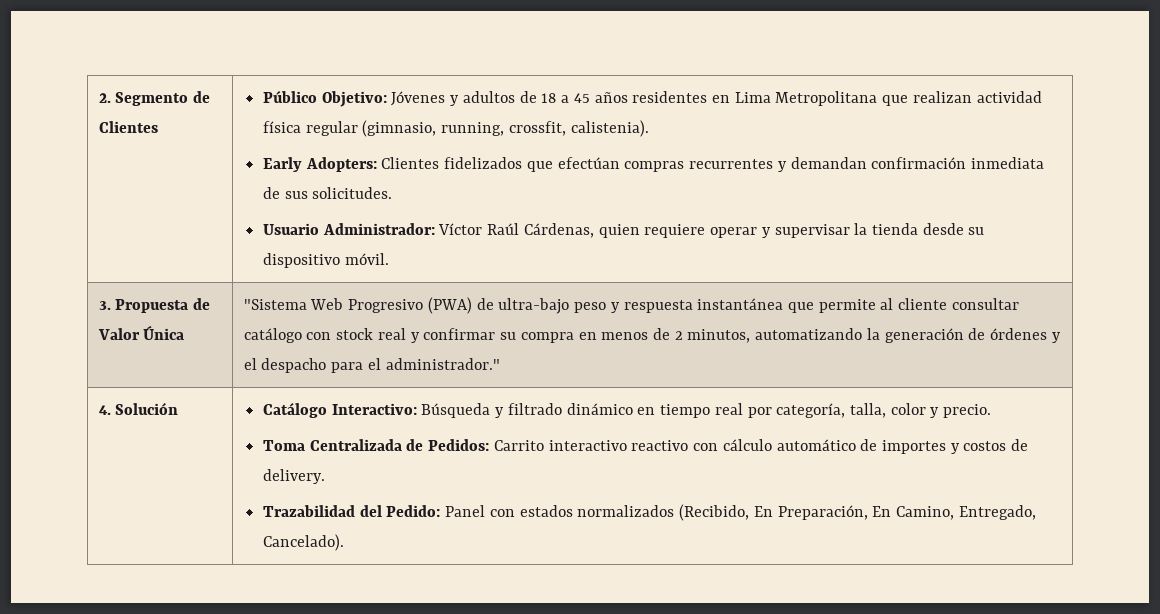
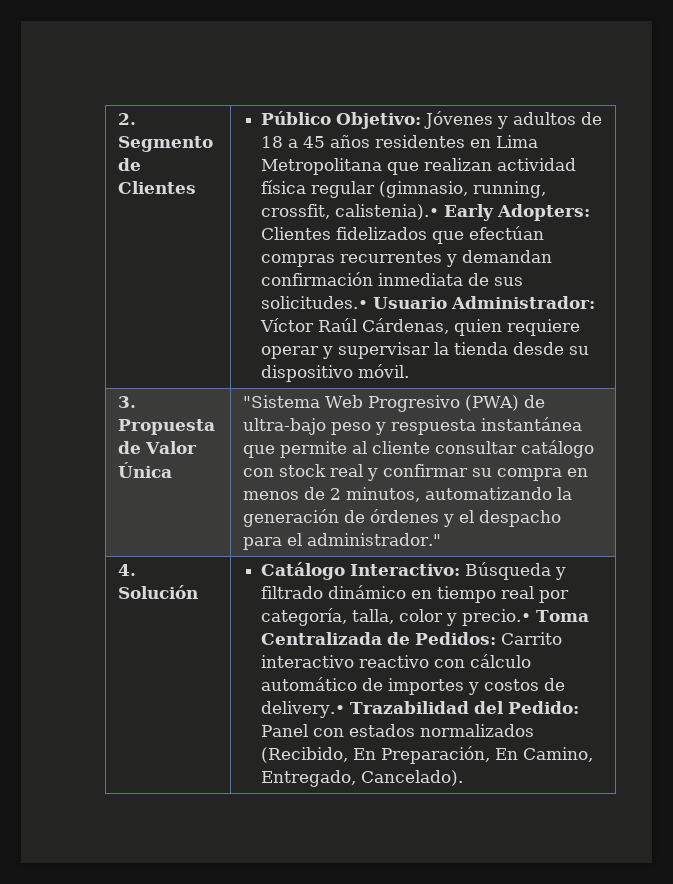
- Público Objetivo: Jóvenes y adultos de 18 a 45 años residentes en Lima Metropolitana que realizan actividad física regular (gimnasio, running, crossfit, calistenia).
- Early Adopters: Clientes fidelizados que efectúan compras recurrentes y demandan confirmación inmediata de sus solicitudes.
- Usuario Administrador: Víctor Raúl Cárdenas, quien requiere operar y supervisar la tienda desde su dispositivo móvil.
+ Público Objetivo: Jóvenes y adultos de 18 a 45 años residentes en Lima Metropolitana que realizan actividad física regular (gimnasio, running, crossfit, calistenia).• Early Adopters: Clientes fidelizados que efectúan compras recurrentes y demandan confirmación inmediata de sus solicitudes.• Usuario Administrador: Víctor Raúl Cárdenas, quien requiere operar y supervisar la tienda desde su dispositivo móvil.
- Catálogo Interactivo: Búsqueda y filtrado dinámico en tiempo real por categoría, talla, color y precio.
- Toma Centralizada de Pedidos: Carrito interactivo reactivo con cálculo automático de importes y costos de delivery.
- Trazabilidad del Pedido: Panel con estados normalizados (Recibido, En Preparación, En Camino, Entregado, Cancelado).
+ Catálogo Interactivo: Búsqueda y filtrado dinámico en tiempo real por categoría, talla, color y precio.• Toma Centralizada de Pedidos: Carrito interactivo reactivo con cálculo automático de importes y costos de delivery.• Trazabilidad del Pedido: Panel con estados normalizados (Recibido, En Preparación, En Camino, Entregado, Cancelado).

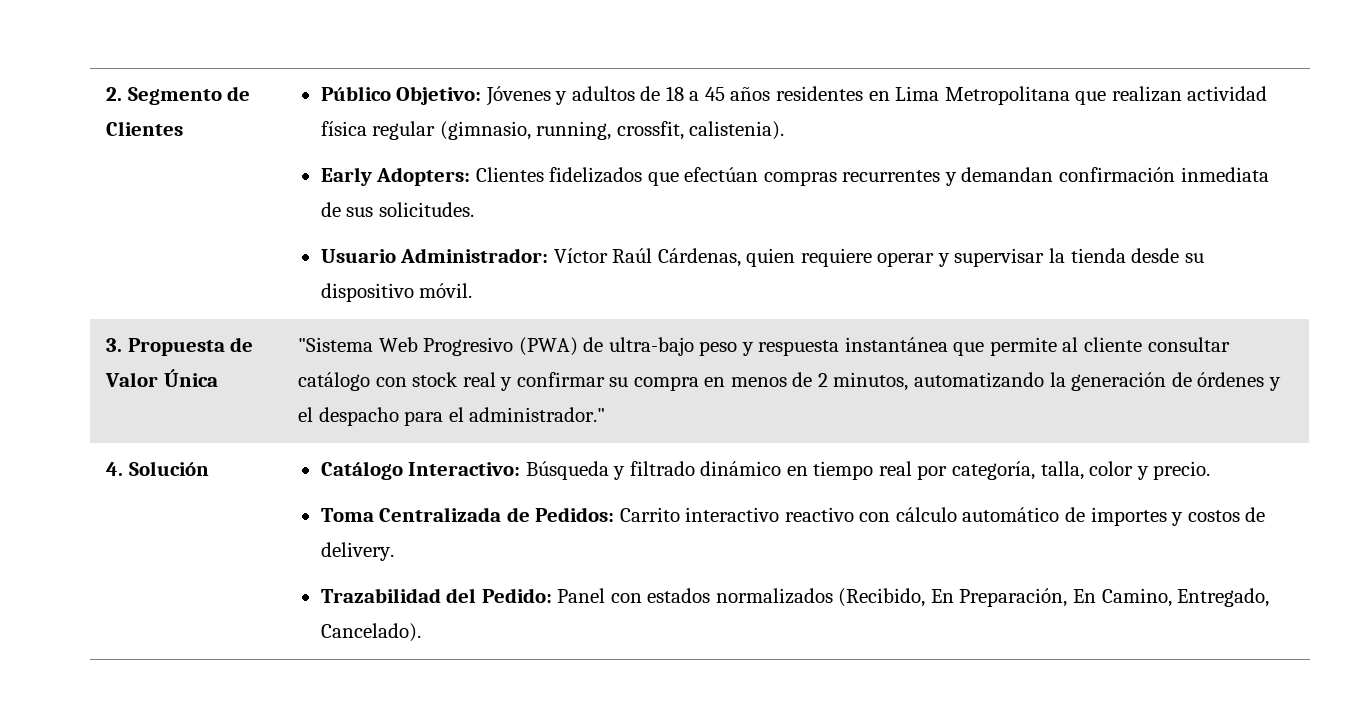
- Público Objetivo: Jóvenes y adultos de 18 a 45 años residentes en Lima Metropolitana que realizan actividad física regular (gimnasio, running, crossfit, calistenia).• Early Adopters: Clientes fidelizados que efectúan compras recurrentes y demandan confirmación inmediata de sus solicitudes.• Usuario Administrador: Víctor Raúl Cárdenas, quien requiere operar y supervisar la tienda desde su dispositivo móvil.
+ Público Objetivo: Jóvenes y adultos de 18 a 45 años residentes en Lima Metropolitana que realizan actividad física regular (gimnasio, running, crossfit, calistenia).
+ Early Adopters: Clientes fidelizados que efectúan compras recurrentes y demandan confirmación inmediata de sus solicitudes.
+ Usuario Administrador: Víctor Raúl Cárdenas, quien requiere operar y supervisar la tienda desde su dispositivo móvil.
- Catálogo Interactivo: Búsqueda y filtrado dinámico en tiempo real por categoría, talla, color y precio.• Toma Centralizada de Pedidos: Carrito interactivo reactivo con cálculo automático de importes y costos de delivery.• Trazabilidad del Pedido: Panel con estados normalizados (Recibido, En Preparación, En Camino, Entregado, Cancelado).
+ Catálogo Interactivo: Búsqueda y filtrado dinámico en tiempo real por categoría, talla, color y precio.
+ Toma Centralizada de Pedidos: Carrito interactivo reactivo con cálculo automático de importes y costos de delivery.
+ Trazabilidad del Pedido: Panel con estados normalizados (Recibido, En Preparación, En Camino, Entregado, Cancelado).

